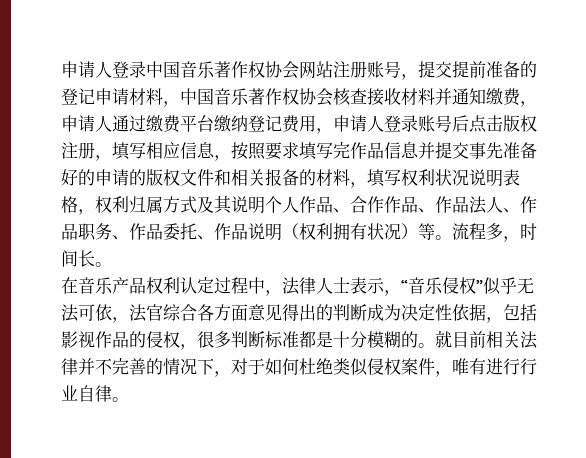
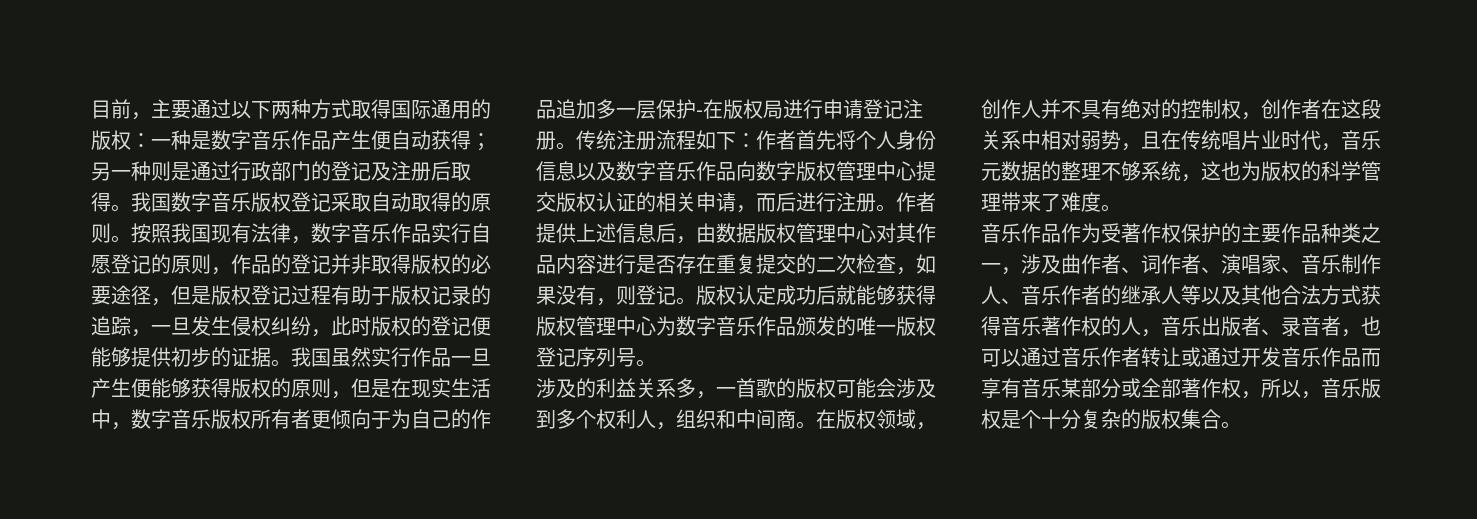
- 申请人登录中国音乐著作权协会网站注册账号，提交提前准备的登记申请材料，中国音乐著作权协会核查接收材料并通知缴费，申请人通过缴费平台缴纳登记费用，申请人登录账号后点击版权注册，填写相应信息，按照要求填写完作品信息并提交事先准备好的申请的版权文件和相关报备的材料，填写权利状况说明表格，权利归属方式及其说明个人作品、合作作品、作品法人、作品职务、作品委托、作品说明（权利拥有状况）等。流程多，时间长。
- 在音乐产品权利认定过程中，法律人士表示，“音乐侵权”似乎无法可依，法官综合各方面意见得出的判断成为决定性依据，包括影视作品的侵权，很多判断标准都是十分模糊的。就目前相关法律并不完善的情况下，对于如何杜绝类似侵权案件，唯有进行行业自律。
+ 目前，主要通过以下两种方式取得国际通用的版权：一种是数字音乐作品产生便自动获得；另一种则是通过行政部门的登记及注册后取得。我国数字音乐版权登记采取自动取得的原则。按照我国现有法律，数字音乐作品实行自愿登记的原则，作品的登记并非取得版权的必要途径，但是版权登记过程有助于版权记录的追踪，一旦发生侵权纠纷，此时版权的登记便能够提供初步的证据。我国虽然实行作品一旦产生便能够获得版权的原则，但是在现实生活中，数字音乐版权所有者更倾向于为自己的作品追加多一层保护-在版权局进行申请登记注册。传统注册流程如下：作者首先将个人身份信息以及数字音乐作品向数字版权管理中心提交版权认证的相关申请，而后进行注册。作者提供上述信息后，由数据版权管理中心对其作品内容进行是否存在重复提交的二次检查，如果没有，则登记。版权认定成功后就能够获得版权管理中心为数字音乐作品颁发的唯一版权登记序列号。
+ 涉及的利益关系多，一首歌的版权可能会涉及到多个权利人，组织和中间商。在版权领域，创作人并不具有绝对的控制权，创作者在这段关系中相对弱势，且在传统唱片业时代，音乐元数据的整理不够系统，这也为版权的科学管理带来了难度。
+ 音乐作品作为受著作权保护的主要作品种类之一，涉及曲作者、词作者、演唱家、音乐制作人、音乐作者的继承人等以及其他合法方式获得音乐著作权的人，音乐出版者、录音者，也可以通过音乐作者转让或通过开发音乐作品而享有音乐某部分或全部著作权，所以，音乐版权是个十分复杂的版权集合。

